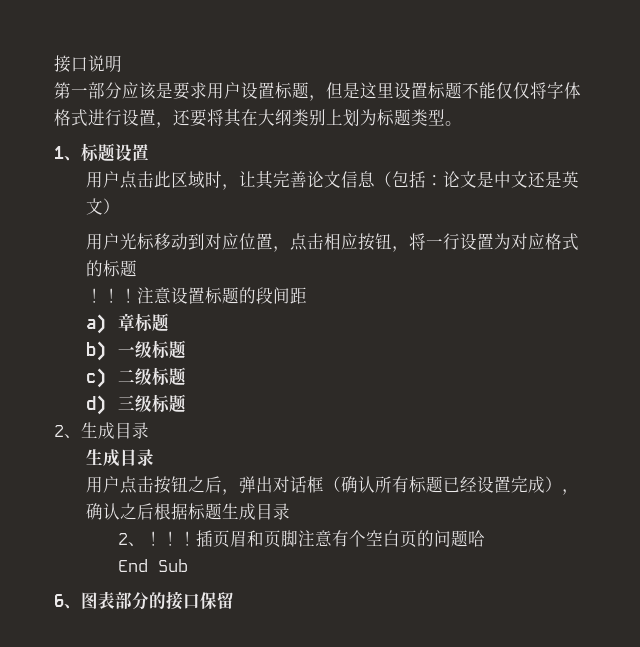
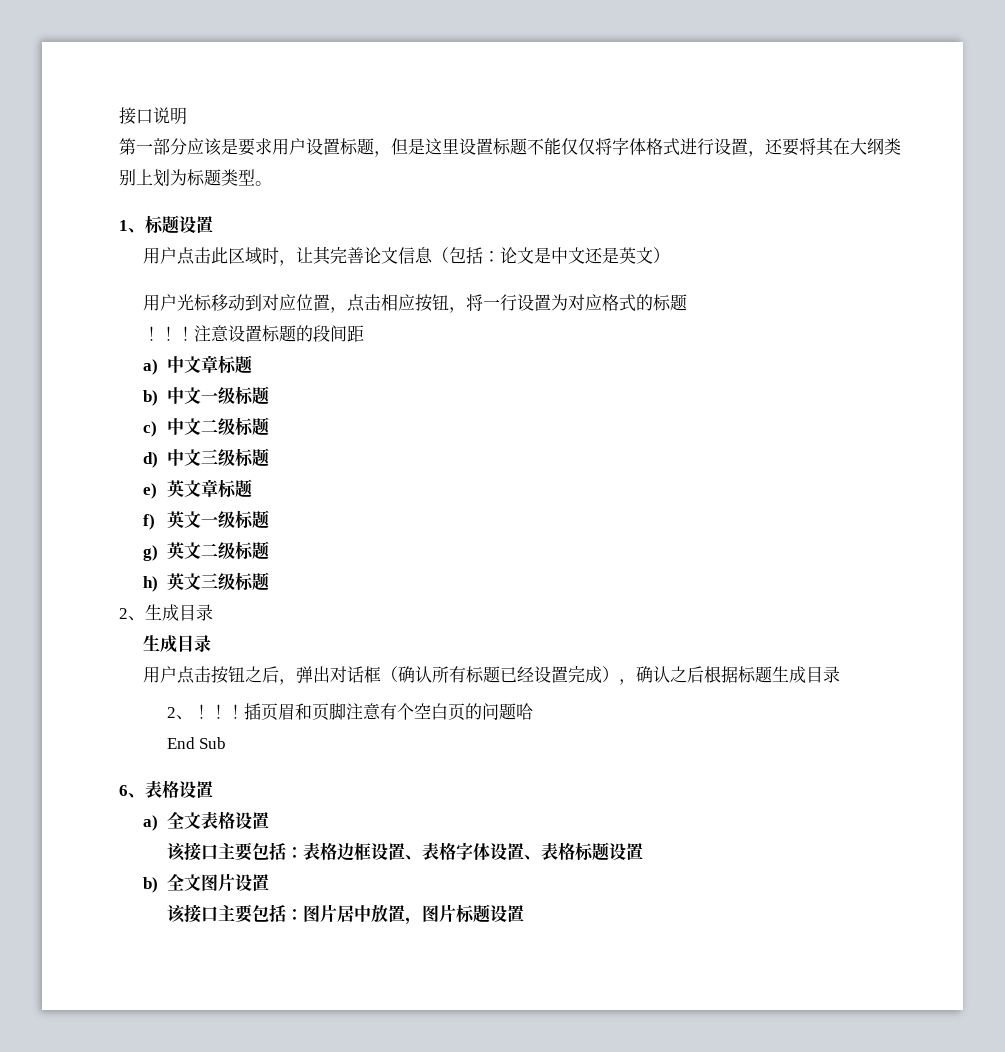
- a)章标题
+ a)中文章标题
- b)一级标题
+ b)中文一级标题
- c)二级标题
+ c)中文二级标题
- d)三级标题
+ d)中文三级标题
+ e)英文章标题
+ f)英文一级标题
+ g)英文二级标题
+ h)英文三级标题
- 6、图表部分的接口保留
+ 6、表格设置
+ a)全文表格设置
+ 该接口主要包括：表格边框设置、表格字体设置、表格标题设置
+ b)全文图片设置
+ 该接口主要包括：图片居中放置，图片标题设置

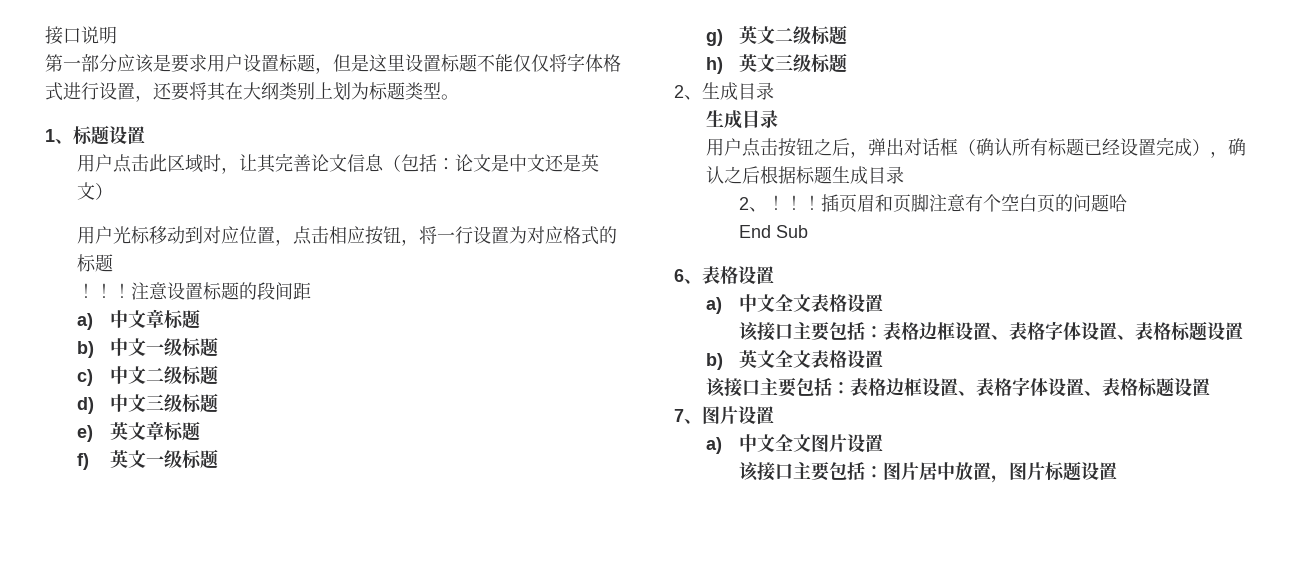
- a)全文表格设置
+ a)中文全文表格设置
- b)全文图片设置
+ b)英文全文表格设置
+ 该接口主要包括：表格边框设置、表格字体设置、表格标题设置
+ 7、图片设置
+ a)中文全文图片设置

